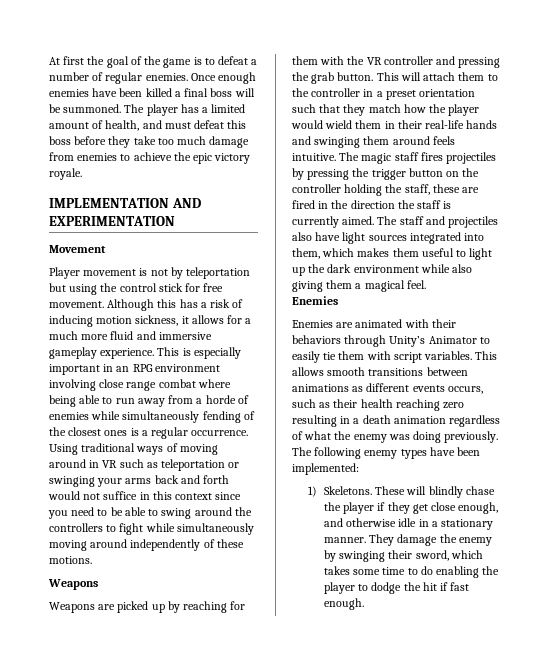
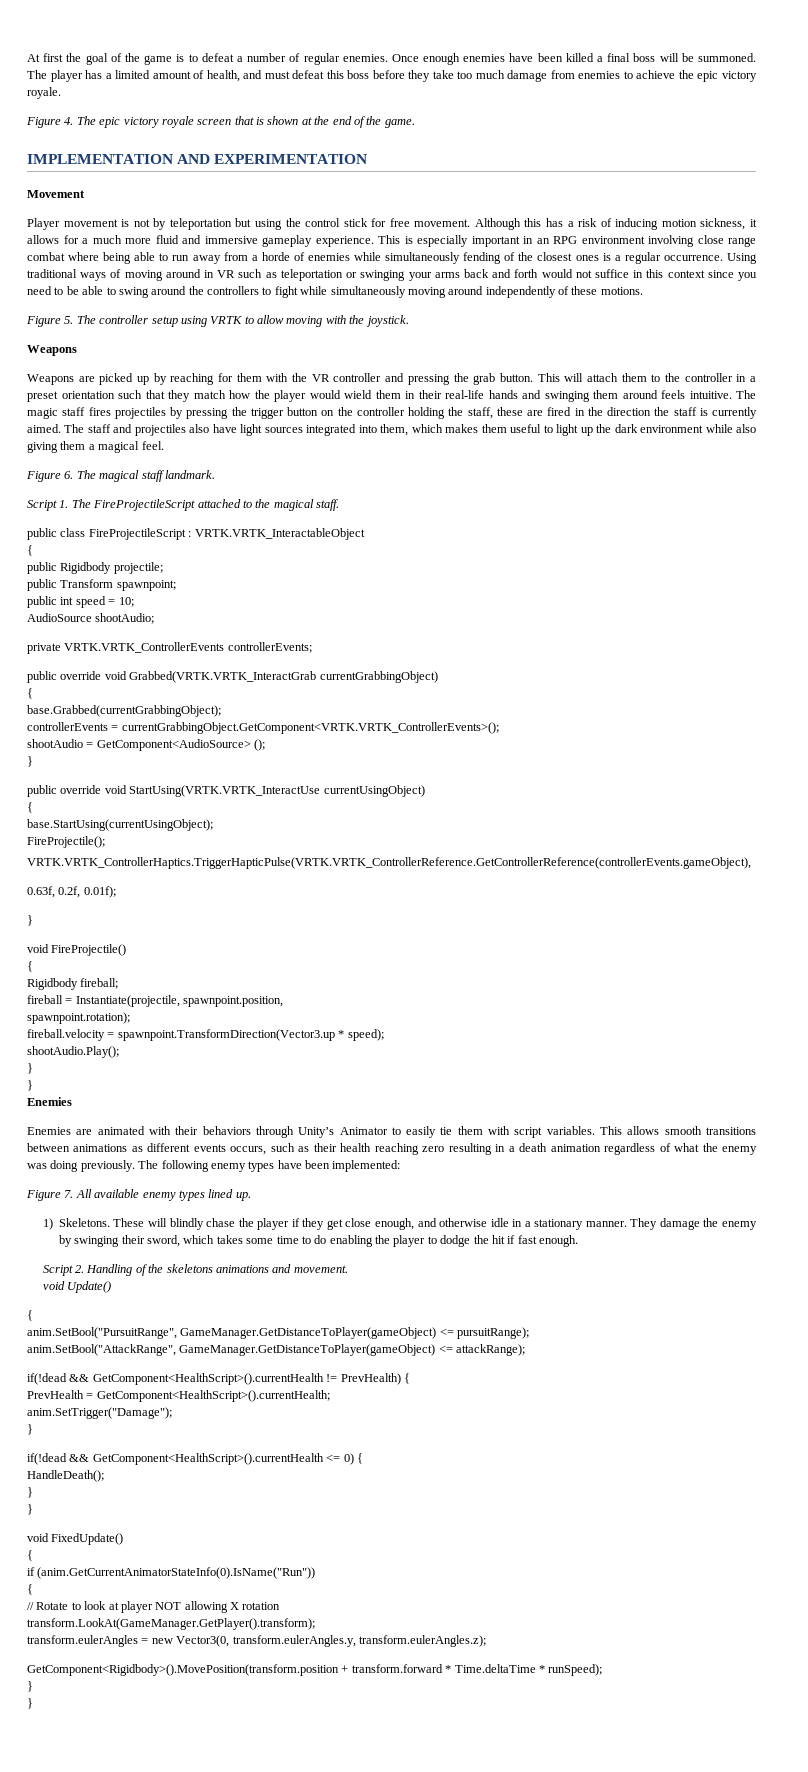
+ Figure 4. The epic victory royale screen that is shown at the end of the game.
+ Figure 5. The controller setup using VRTK to allow moving with the joystick.
+ Figure 6. The magical staff landmark.
+ Script 1. The FireProjectileScript attached to the magical staff.
+ public class FireProjectileScript : VRTK.VRTK_InteractableObject
+ {
+ public Rigidbody projectile;
+ public Transform spawnpoint;
+ public int speed = 10;
+ AudioSource shootAudio;
+ private VRTK.VRTK_ControllerEvents controllerEvents;
+ public override void Grabbed(VRTK.VRTK_InteractGrab currentGrabbingObject)
+ {
+ base.Grabbed(currentGrabbingObject);
+ controllerEvents = currentGrabbingObject.GetComponent<VRTK.VRTK_ControllerEvents>();
+ shootAudio = GetComponent<AudioSource> ();
+ }
+ public override void StartUsing(VRTK.VRTK_InteractUse currentUsingObject)
+ {
+ base.StartUsing(currentUsingObject);
+ FireProjectile();
+ VRTK.VRTK_ControllerHaptics.TriggerHapticPulse(VRTK.VRTK_ControllerReference.GetControllerReference(controllerEvents.gameObject),
+ 0.63f, 0.2f, 0.01f);
+ }
+ void FireProjectile()
+ {
+ Rigidbody fireball;
+ fireball = Instantiate(projectile, spawnpoint.position,
+ spawnpoint.rotation);
+ fireball.velocity = spawnpoint.TransformDirection(Vector3.up * speed);
+ shootAudio.Play();
+ }
+ }
+ Figure 7. All available enemy types lined up.
+ Script 2. Handling of the skeletons animations and movement.
+ void Update()
+ {
+ anim.SetBool("PursuitRange", GameManager.GetDistanceToPlayer(gameObject) <= pursuitRange);
+ anim.SetBool("AttackRange", GameManager.GetDistanceToPlayer(gameObject) <= attackRange);
+ if(!dead && GetComponent<HealthScript>().currentHealth != PrevHealth) {
+ PrevHealth = GetComponent<HealthScript>().currentHealth;
+ anim.SetTrigger("Damage");
+ }
+ if(!dead && GetComponent<HealthScript>().currentHealth <= 0) {
+ HandleDeath();
+ }
+ }
+ void FixedUpdate()
+ {
+ if (anim.GetCurrentAnimatorStateInfo(0).IsName("Run"))
+ {
+ // Rotate to look at player NOT allowing X rotation
+ transform.LookAt(GameManager.GetPlayer().transform);
+ transform.eulerAngles = new Vector3(0, transform.eulerAngles.y, transform.eulerAngles.z);
+ GetComponent<Rigidbody>().MovePosition(transform.position + transform.forward * Time.deltaTime * runSpeed);
+ }
+ }

